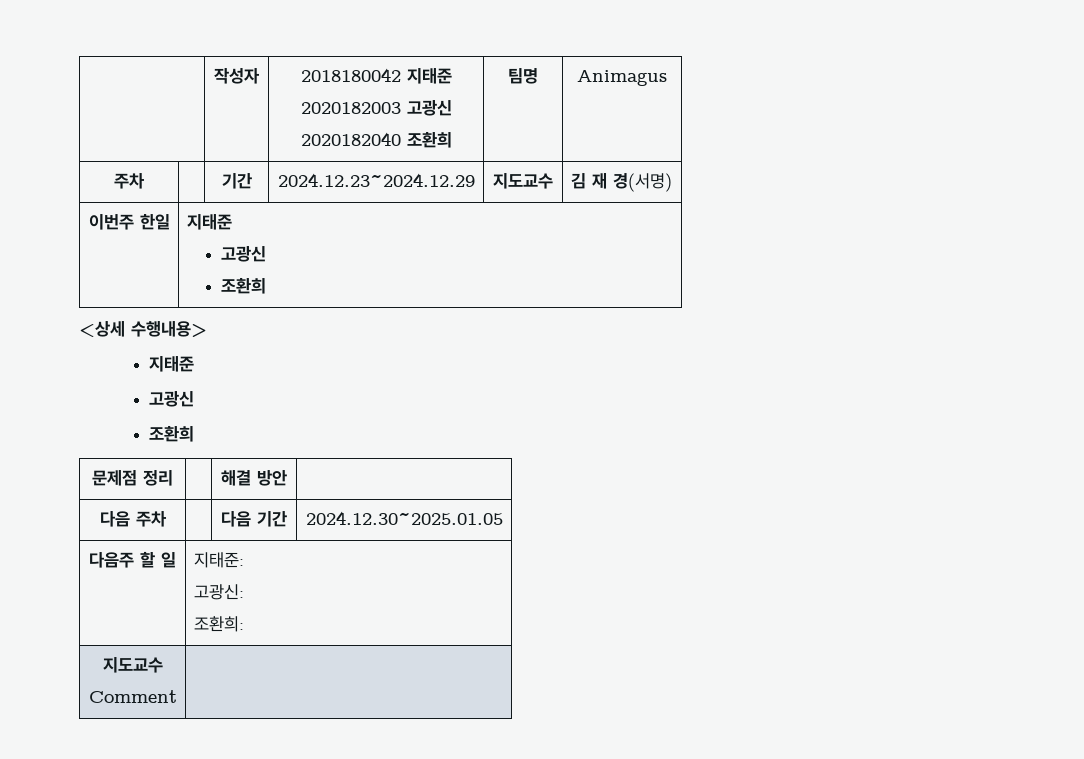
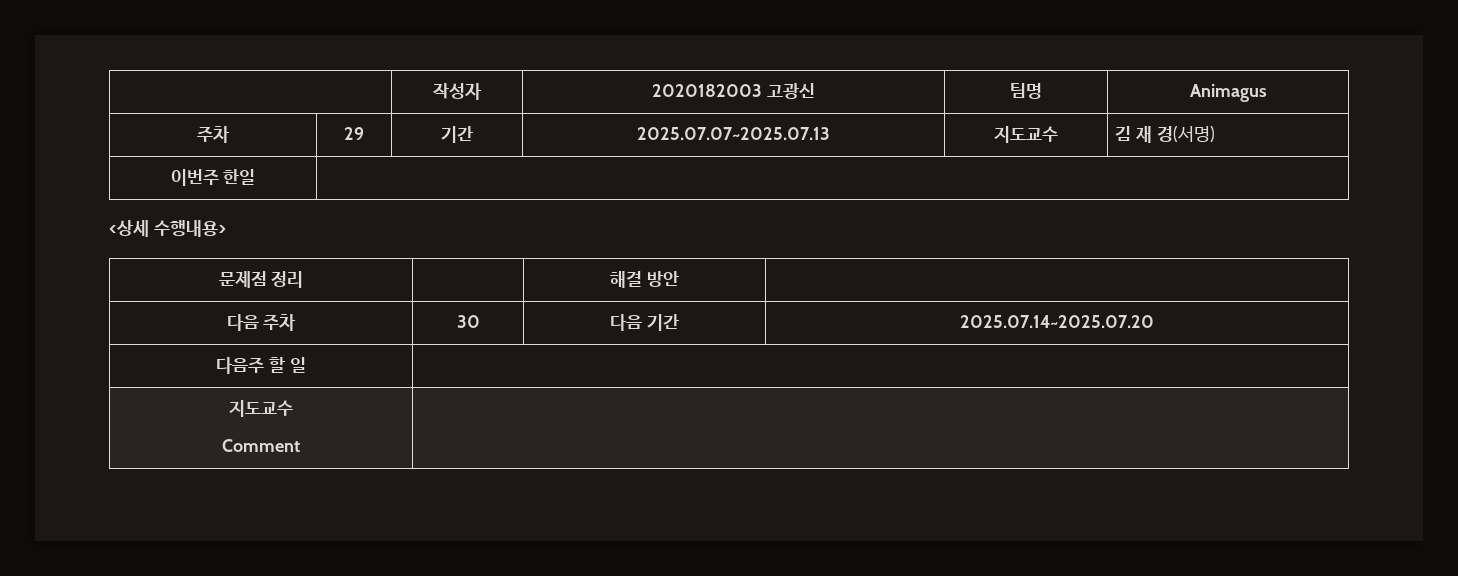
- | 작성자 | 2018180042 지태준
- 2020182003 고광신
- 2020182040 조환희 | 팀명 | Animagus
+ | 작성자 | 2020182003 고광신 | 팀명 | Animagus
- 주차 | | 기간 | 2024.12.23~2024.12.29 | 지도교수 | 김 재 경(서명)
+ 주차 | 29 | 기간 | 2025.07.07~2025.07.13 | 지도교수 | 김 재 경(서명)
- 이번주 한일 | 지태준
- 고광신
- 조환희
+ 이번주 한일 |
  <상세 수행내용>
- 지태준
- 고광신
- 조환희
- 다음 주차 | | 다음 기간 | 2024.12.30~2025.01.05
+ 다음 주차 | 30 | 다음 기간 | 2025.07.14~2025.07.20
- 다음주 할 일 | 지태준:
- 고광신:
- 조환희:
+ 다음주 할 일 |

